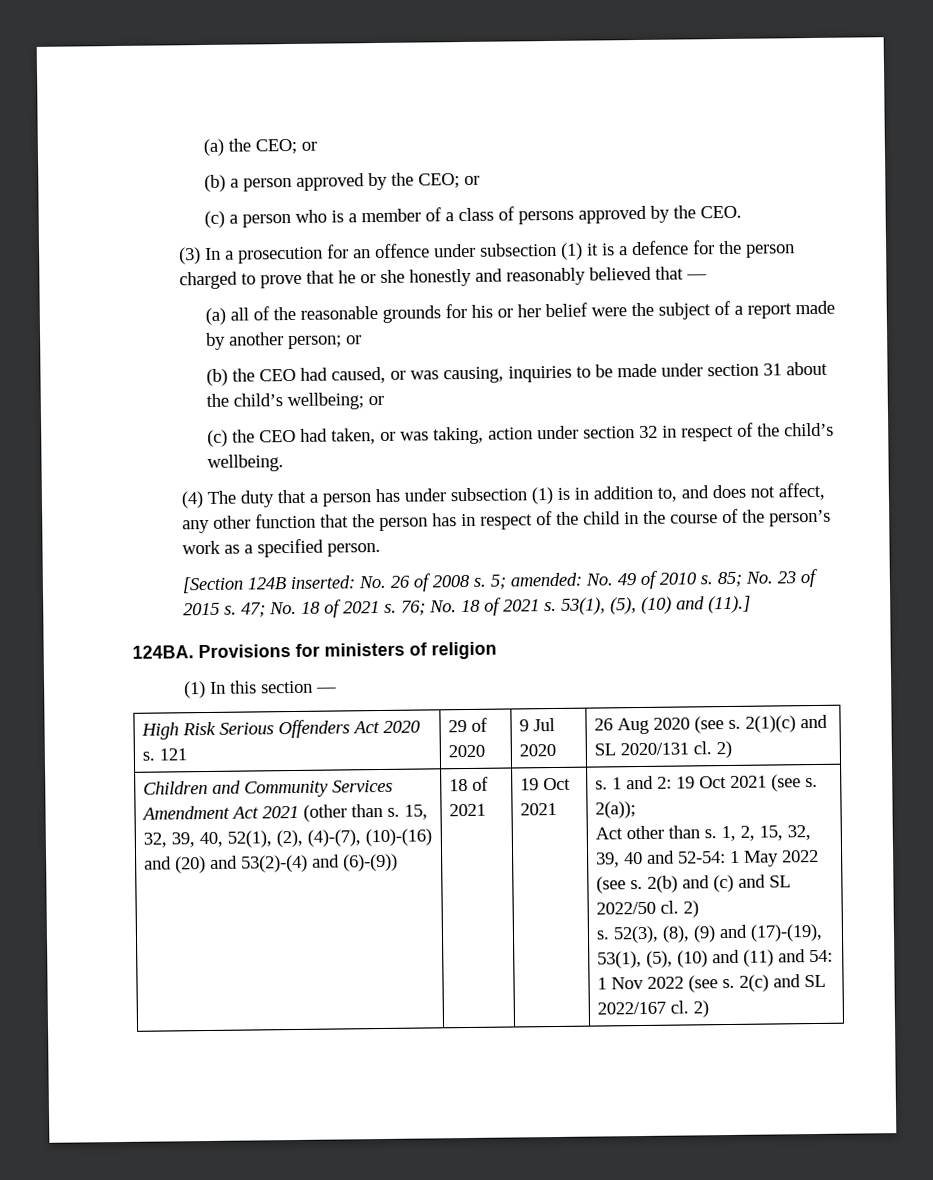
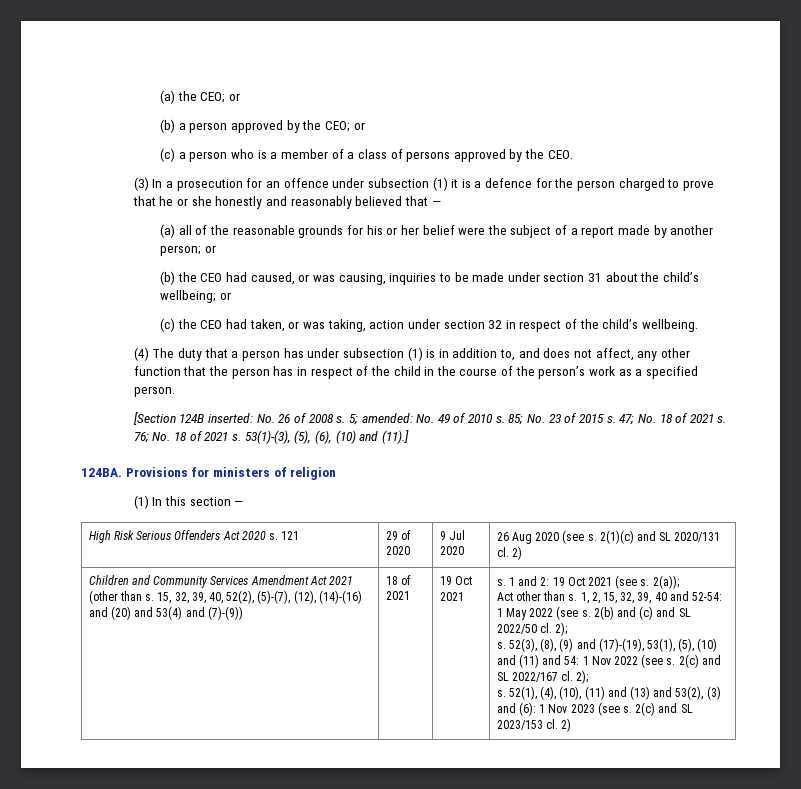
- 53(1), (5), (10) and (11).]
+ 53(1)-(3), (5), (6), (10) and (11).]
- 15, 32, 39, 40, 52(1), (2), (4)-(7), (10)-(16) and (20) and 53(2)-(4) and (6)-(9))
+ 15, 32, 39, 40, 52(2), (5)-(7), (12), (14)-(16) and (20) and 53(4) and (7)-(9))
- 2(b) and (c) and SL 2022/50 cl. 2)
+ 2(b) and (c) and SL 2022/50 cl. 2);
- 2(c) and SL 2022/167 cl.
+ 2(c) and SL 2022/167 cl. 2);
+ s. 52(1), (4), (10), (11) and (13) and 53(2), (3) and (6): 1 Nov 2023 (see s. 2(c) and SL 2023/153 cl.

